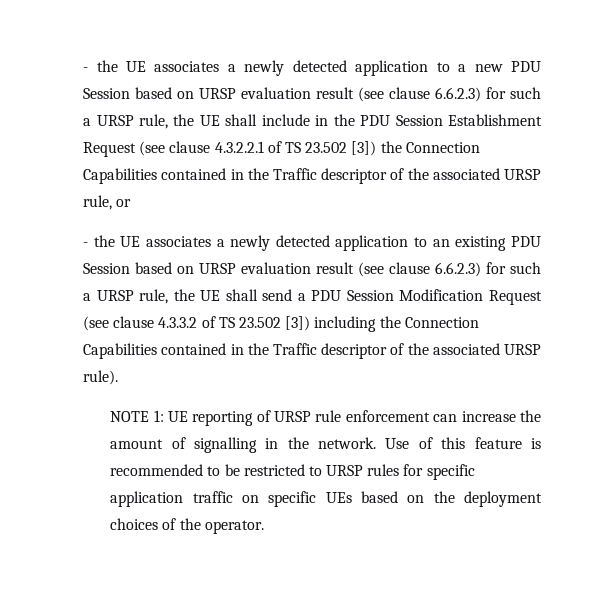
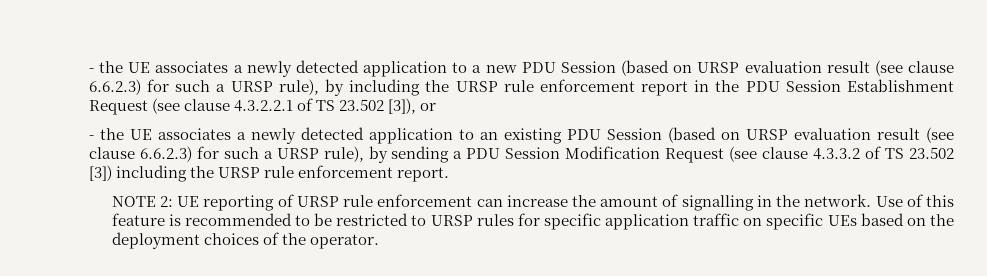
- - the UE associates a newly detected application to a new PDU Session based on URSP evaluation result (see clause 6.6.2.3) for such a URSP rule, the UE shall include in the PDU Session Establishment Request (see clause 4.3.2.2.1 of TS 23.502 [3]) the Connection Capabilities contained in the Traffic descriptor of the associated URSP rule, or
+ - the UE associates a newly detected application to a new PDU Session (based on URSP evaluation result (see clause 6.6.2.3) for such a URSP rule), by including the URSP rule enforcement report in the PDU Session Establishment Request (see clause 4.3.2.2.1 of TS 23.502 [3]), or
- - the UE associates a newly detected application to an existing PDU Session based on URSP evaluation result (see clause 6.6.2.3) for such a URSP rule, the UE shall send a PDU Session Modification Request (see clause 4.3.3.2 of TS 23.502 [3]) including the Connection Capabilities contained in the Traffic descriptor of the associated URSP rule).
+ - the UE associates a newly detected application to an existing PDU Session (based on URSP evaluation result (see clause 6.6.2.3) for such a URSP rule), by sending a PDU Session Modification Request (see clause 4.3.3.2 of TS 23.502 [3]) including the URSP rule enforcement report.
- NOTE 1: UE reporting of URSP rule enforcement can increase the amount of signalling in the network.
+ NOTE 2: UE reporting of URSP rule enforcement can increase the amount of signalling in the network.

